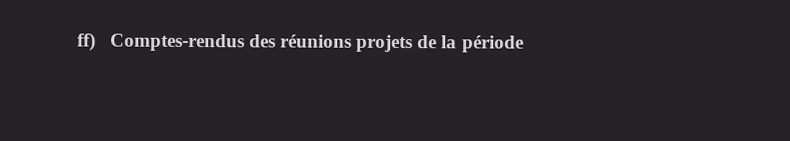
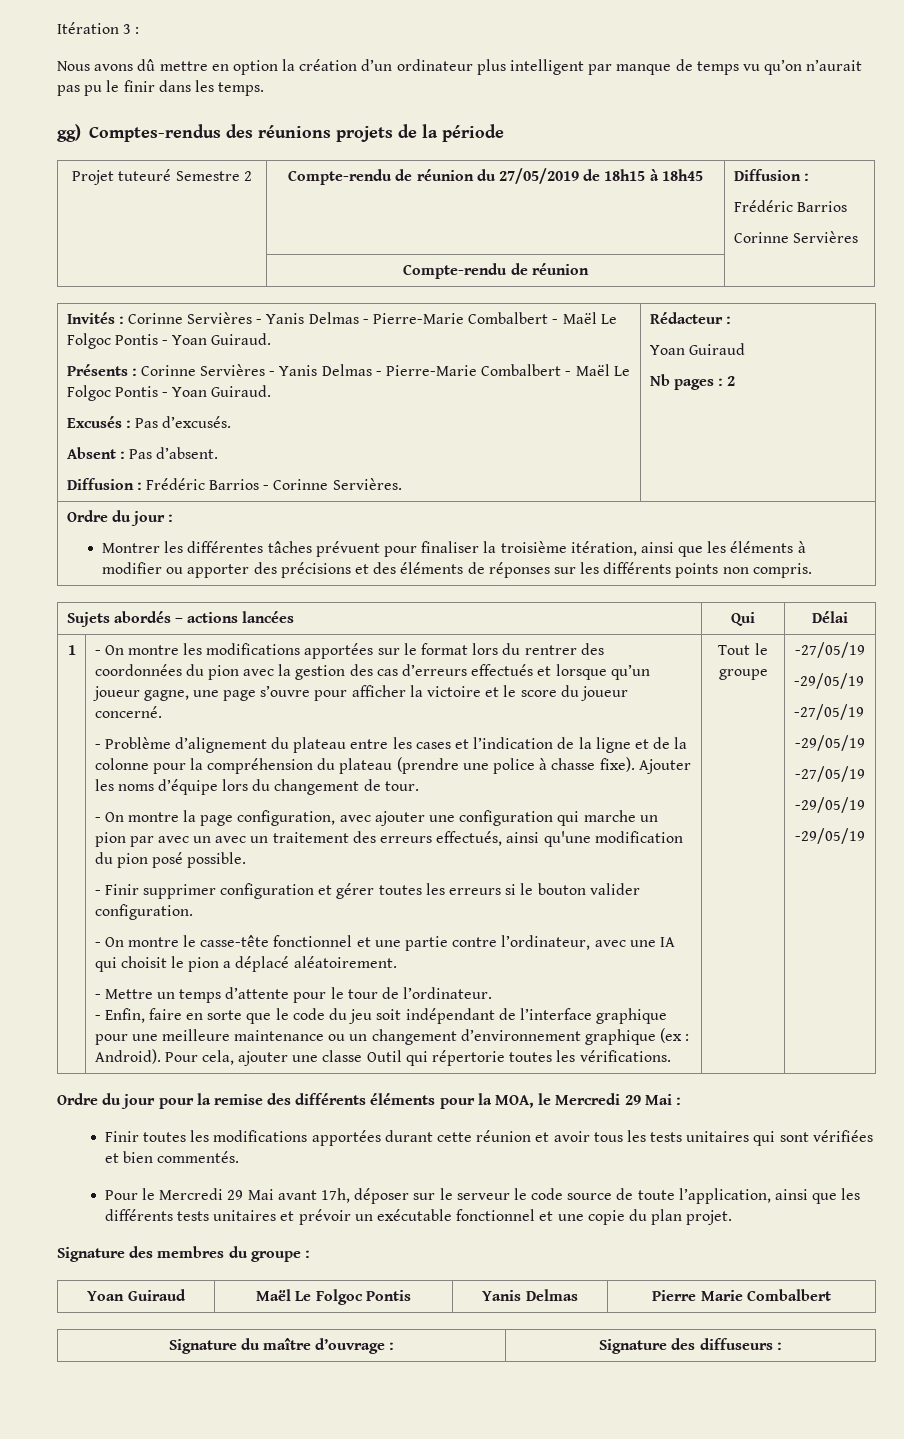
- ff) Comptes-rendus des réunions projets de la période
+ Itération 3 :
+ Nous avons dû mettre en option la création d’un ordinateur plus intelligent par manque de temps vu qu’on n’aurait pas pu le finir dans les temps.
+ gg) Comptes-rendus des réunions projets de la période
+ Projet tuteuré Semestre 2 | Compte-rendu de réunion du 27/05/2019 de 18h15 à 18h45 | Diffusion :
+ Frédéric Barrios
+ Corinne Servières
+ | Compte-rendu de réunion |
+ Invités : Corinne Servières - Yanis Delmas - Pierre-Marie Combalbert - Maël Le Folgoc Pontis - Yoan Guiraud.
+ Présents : Corinne Servières - Yanis Delmas - Pierre-Marie Combalbert - Maël Le Folgoc Pontis - Yoan Guiraud.
+ Excusés : Pas d’excusés.
+ Absent : Pas d’absent.
+ Diffusion : Frédéric Barrios - Corinne Servières. | Rédacteur :
+ Yoan Guiraud
+ Nb pages : 2
+ Ordre du jour :
+ Montrer les différentes tâches prévuent pour finaliser la troisième itération, ainsi que les éléments à modifier ou apporter des précisions et des éléments de réponses sur les différents points non compris.
+ Sujets abordés – actions lancées | Qui | Délai
+ 1 | - On montre les modifications apportées sur le format lors du rentrer des coordonnées du pion avec la gestion des cas d’erreurs effectués et lorsque qu’un joueur gagne, une page s’ouvre pour afficher la victoire et le score du joueur concerné.
+ - Problème d’alignement du plateau entre les cases et l’indication de la ligne et de la colonne pour la compréhension du plateau (prendre une police à chasse fixe). Ajouter les noms d’équipe lors du changement de tour.
+ - On montre la page configuration, avec ajouter une configuration qui marche un pion par avec un avec un traitement des erreurs effectués, ainsi qu'une modification du pion posé possible.
+ - Finir supprimer configuration et gérer toutes les erreurs si le bouton valider configuration.
+ - On montre le casse-tête fonctionnel et une partie contre l’ordinateur, avec une IA qui choisit le pion a déplacé aléatoirement.
+ - Mettre un temps d’attente pour le tour de l’ordinateur.
+ - Enfin, faire en sorte que le code du jeu soit indépendant de l’interface graphique pour une meilleure maintenance ou un changement d’environnement graphique (ex : Android). Pour cela, ajouter une classe Outil qui répertorie toutes les vérifications. | Tout le groupe | -27/05/19
+ -29/05/19
+ -27/05/19
+ -29/05/19
+ -27/05/19
+ -29/05/19
+ -29/05/19
+ Ordre du jour pour la remise des différents éléments pour la MOA, le Mercredi 29 Mai :
+ Finir toutes les modifications apportées durant cette réunion et avoir tous les tests unitaires qui sont vérifiées et bien commentés.
+ Pour le Mercredi 29 Mai avant 17h, déposer sur le serveur le code source de toute l’application, ainsi que les différents tests unitaires et prévoir un exécutable fonctionnel et une copie du plan projet.
+ Signature des membres du groupe :
+ Yoan Guiraud | Maël Le Folgoc Pontis | Yanis Delmas | Pierre Marie Combalbert
+ Signature du maître d’ouvrage : | Signature des diffuseurs :

